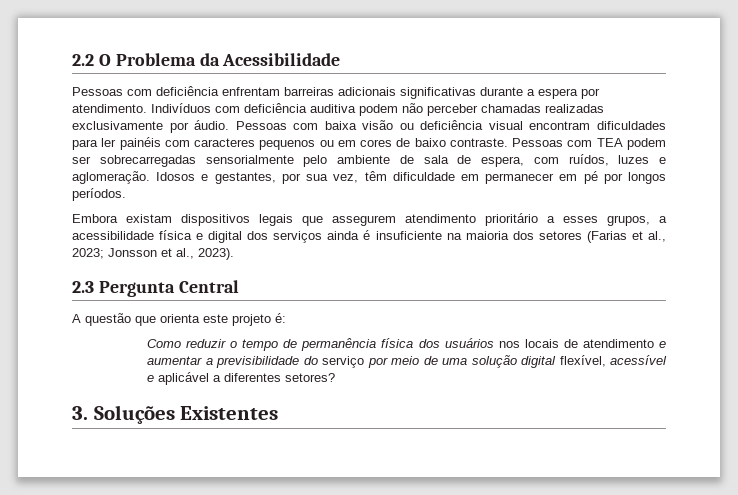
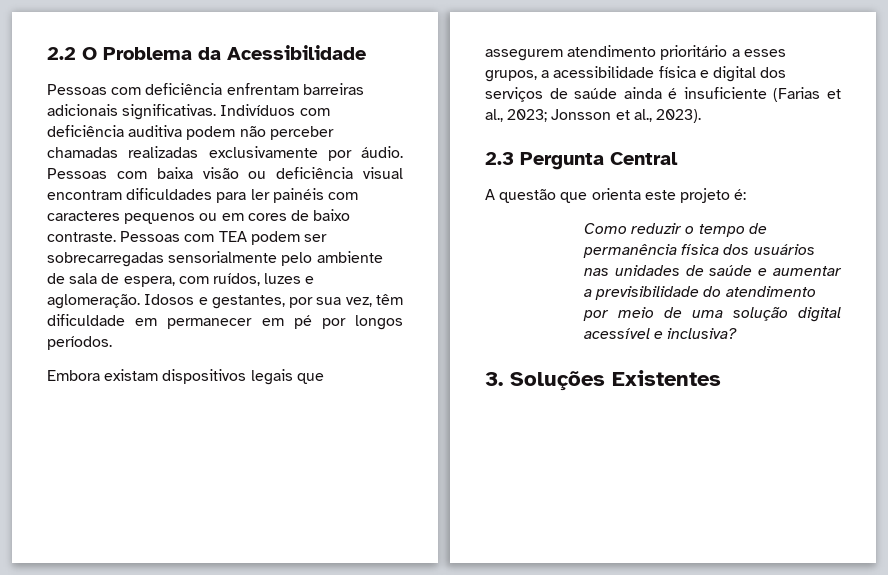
- Pessoas com deficiência enfrentam barreiras adicionais significativas durante a espera por atendimento.
+ Pessoas com deficiência enfrentam barreiras adicionais significativas.
- Embora existam dispositivos legais que assegurem atendimento prioritário a esses grupos, a acessibilidade física e digital dos serviços ainda é insuficiente na maioria dos setores (Farias et al., 2023; Jonsson et al., 2023).
+ Embora existam dispositivos legais que assegurem atendimento prioritário a esses grupos, a acessibilidade física e digital dos serviços de saúde ainda é insuficiente (Farias et al., 2023; Jonsson et al., 2023).
- Como reduzir o tempo de permanência física dos usuários nos locais de atendimento e aumentar a previsibilidade do serviço por meio de uma solução digital flexível, acessível e aplicável a diferentes setores?
+ Como reduzir o tempo de permanência física dos usuários nas unidades de saúde e aumentar a previsibilidade do atendimento por meio de uma solução digital acessível e inclusiva?

